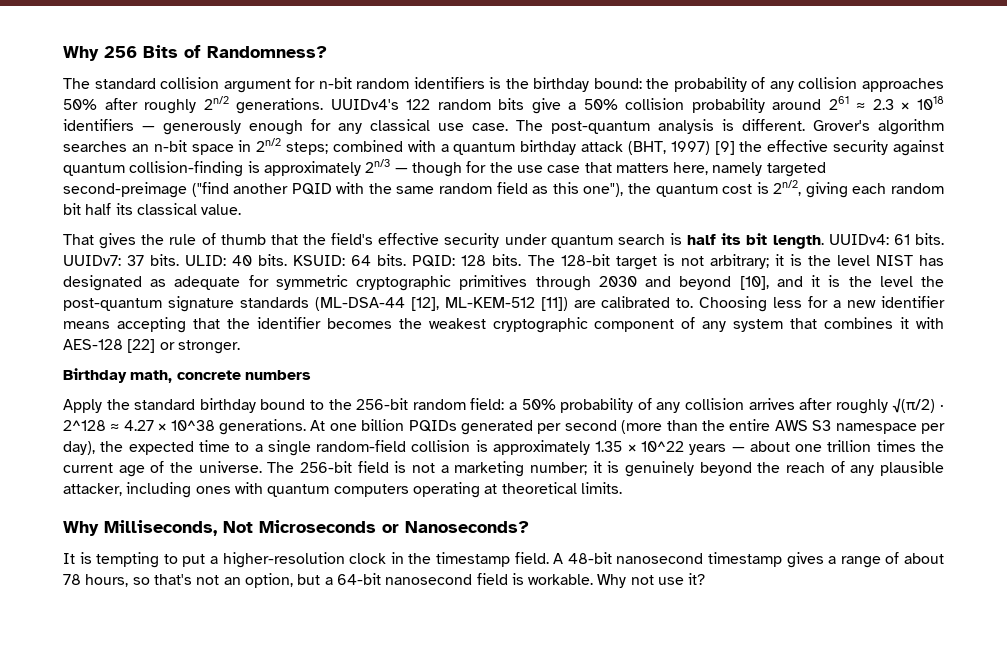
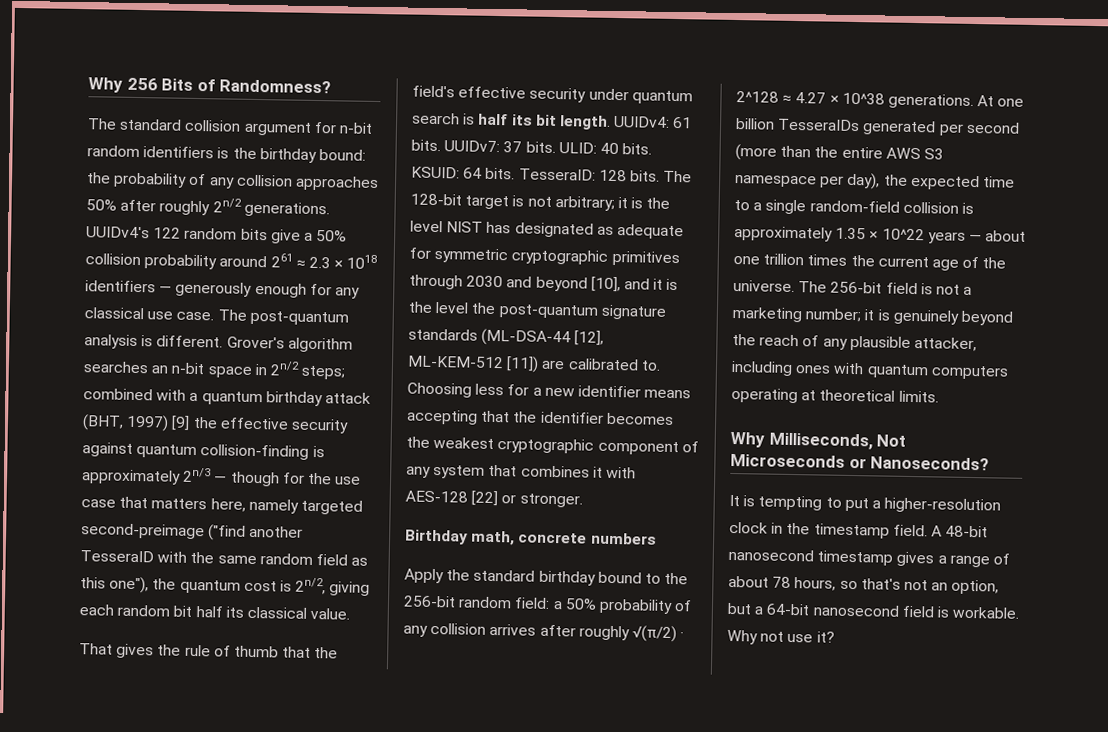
- combined with a quantum birthday attack (BHT, 1997) [9] the effective security against quantum collision-finding is approximately 2n/3 — though for the use case that matters here, namely targeted second-preimage ("find another PQID with the same random field as this one"), the quantum cost is 2n/2, giving each random bit half its classical value.
+ combined with a quantum birthday attack (BHT, 1997) [9] the effective security against quantum collision-finding is approximately 2n/3 — though for the use case that matters here, namely targeted second-preimage ("find another TesseraID with the same random field as this one"), the quantum cost is 2n/2, giving each random bit half its classical value.
- PQID: 128 bits.
+ TesseraID: 128 bits.
- At one billion PQIDs generated per second (more than the entire AWS S3 namespace per day), the expected time to a single random-field collision is approximately 1.35 × 10^22 years — about one trillion times the current age of the universe.
+ At one billion TesseraIDs generated per second (more than the entire AWS S3 namespace per day), the expected time to a single random-field collision is approximately 1.35 × 10^22 years — about one trillion times the current age of the universe.

